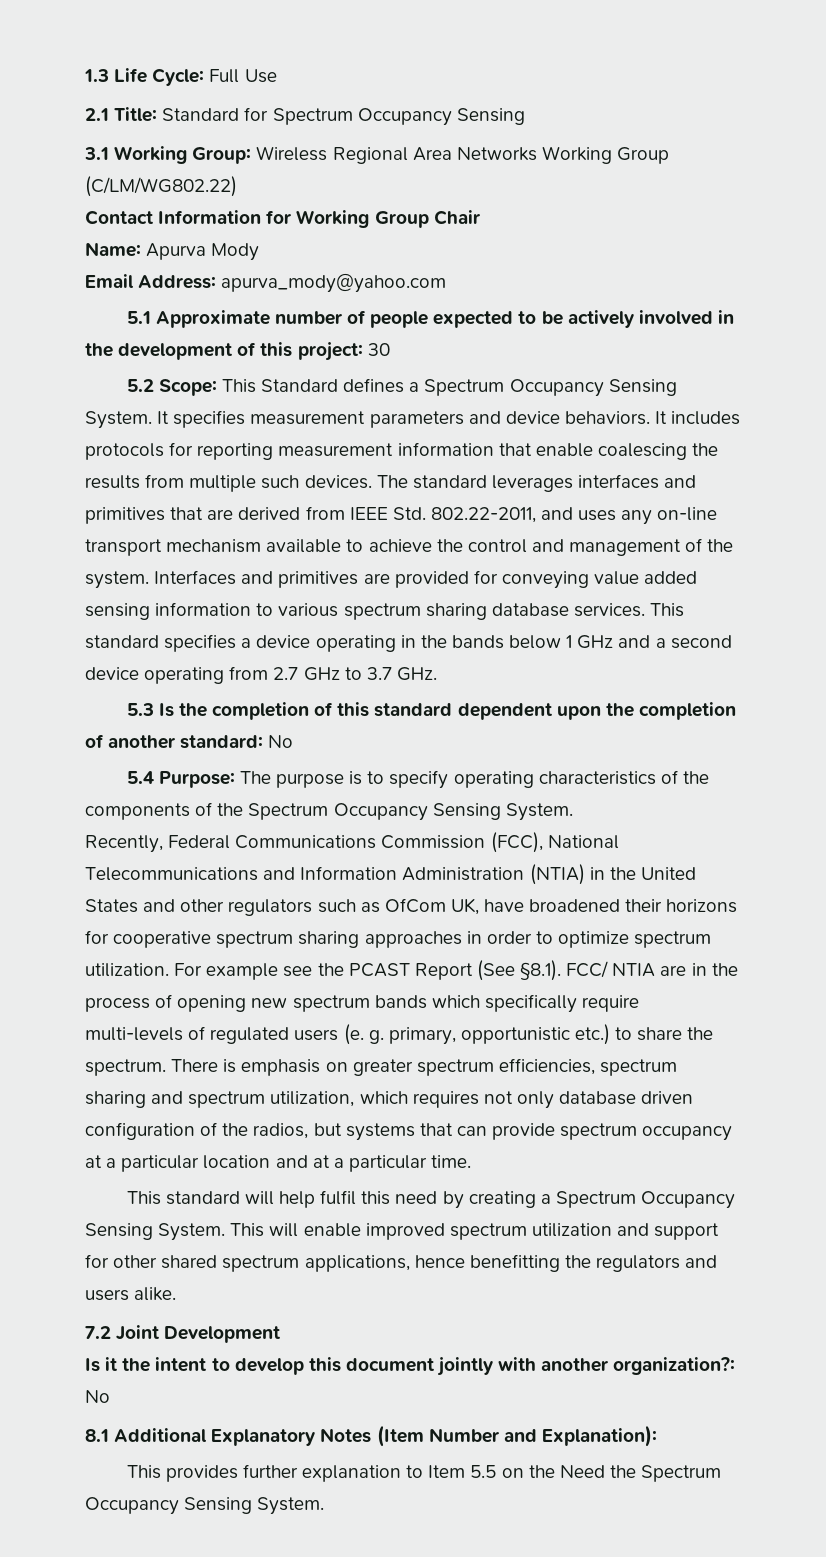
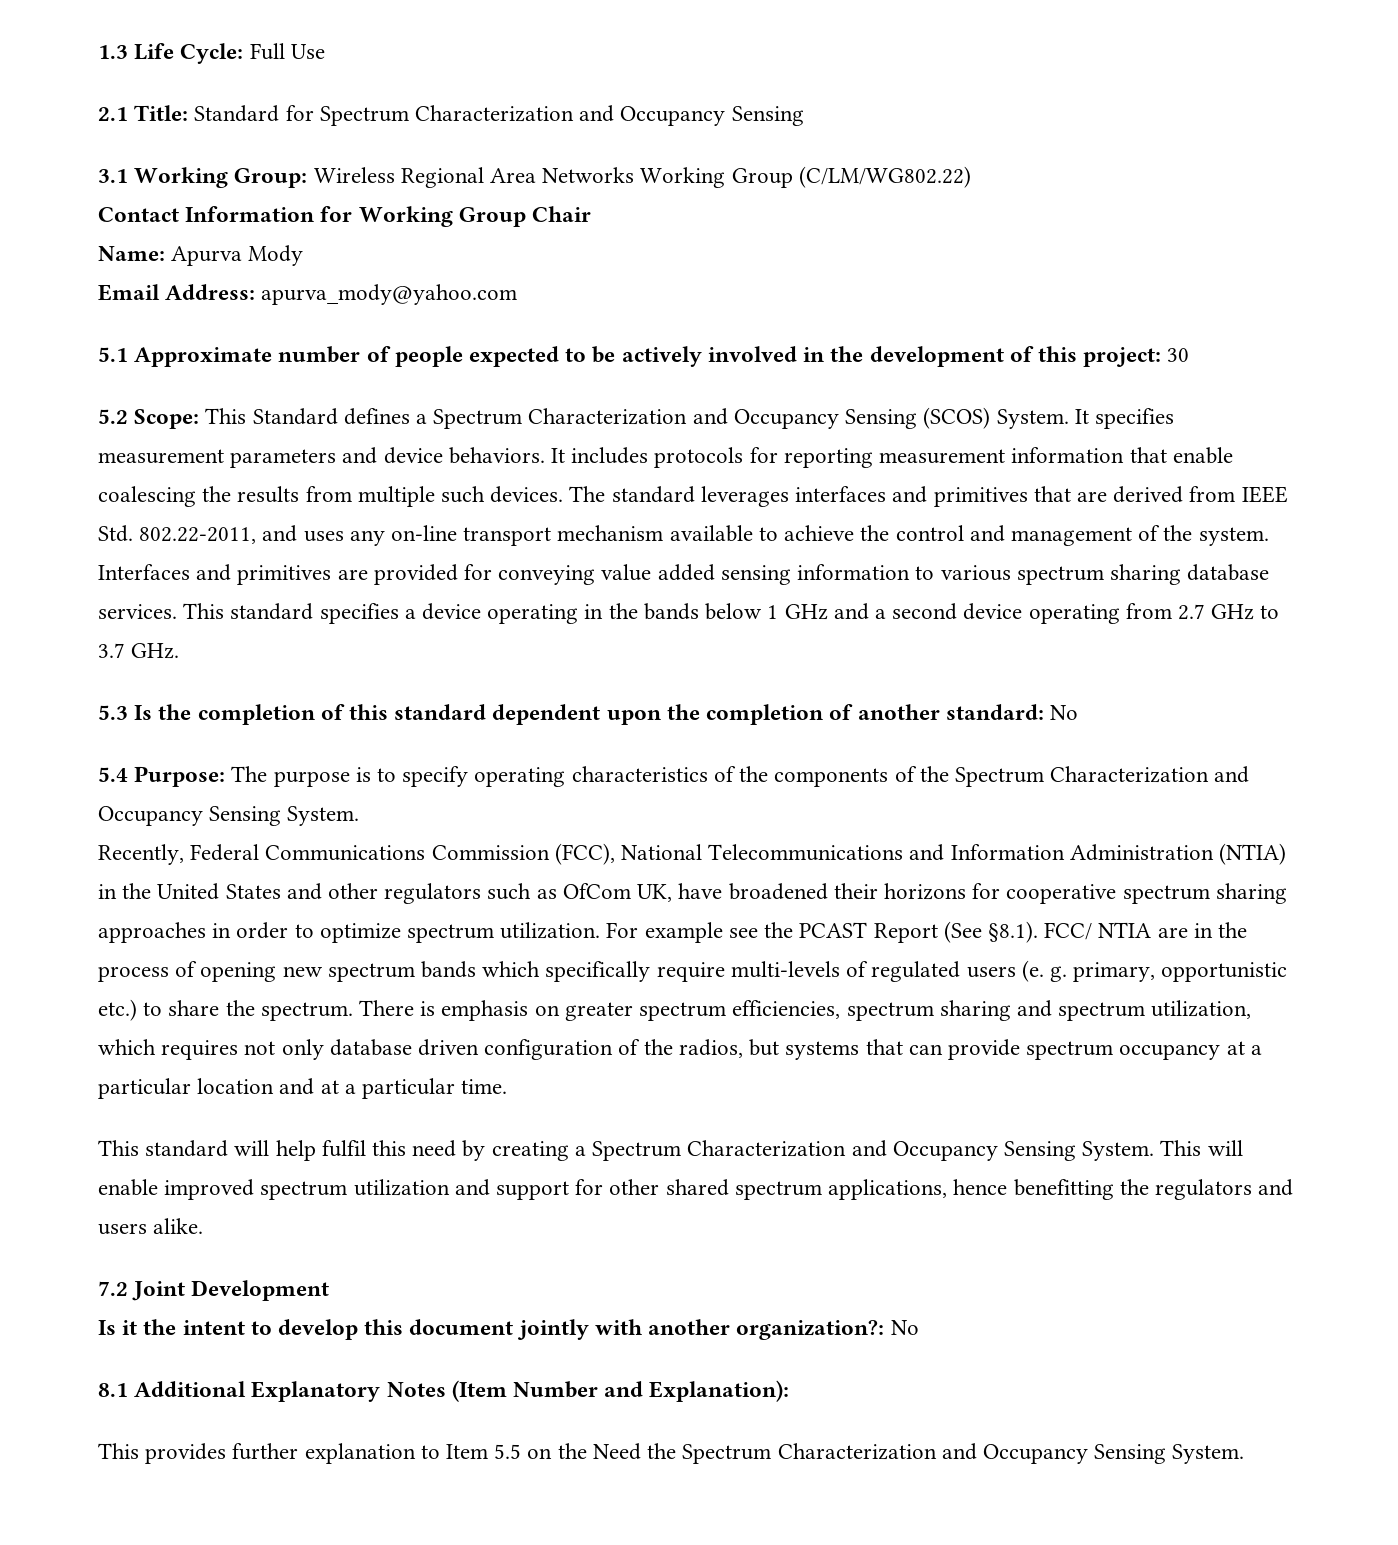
- 2.1 Title: Standard for Spectrum Occupancy Sensing
+ 2.1 Title: Standard for Spectrum Characterization and Occupancy Sensing
- 5.2 Scope: This Standard defines a Spectrum Occupancy Sensing System.
+ 5.2 Scope: This Standard defines a Spectrum Characterization and Occupancy Sensing (SCOS) System.
- 5.4 Purpose: The purpose is to specify operating characteristics of the components of the Spectrum Occupancy Sensing System.
+ 5.4 Purpose: The purpose is to specify operating characteristics of the components of the Spectrum Characterization and Occupancy Sensing System.
- This standard will help fulfil this need by creating a Spectrum Occupancy Sensing System.
+ This standard will help fulfil this need by creating a Spectrum Characterization and Occupancy Sensing System.
- This provides further explanation to Item 5.5 on the Need the Spectrum Occupancy Sensing System.
+ This provides further explanation to Item 5.5 on the Need the Spectrum Characterization and Occupancy Sensing System.

